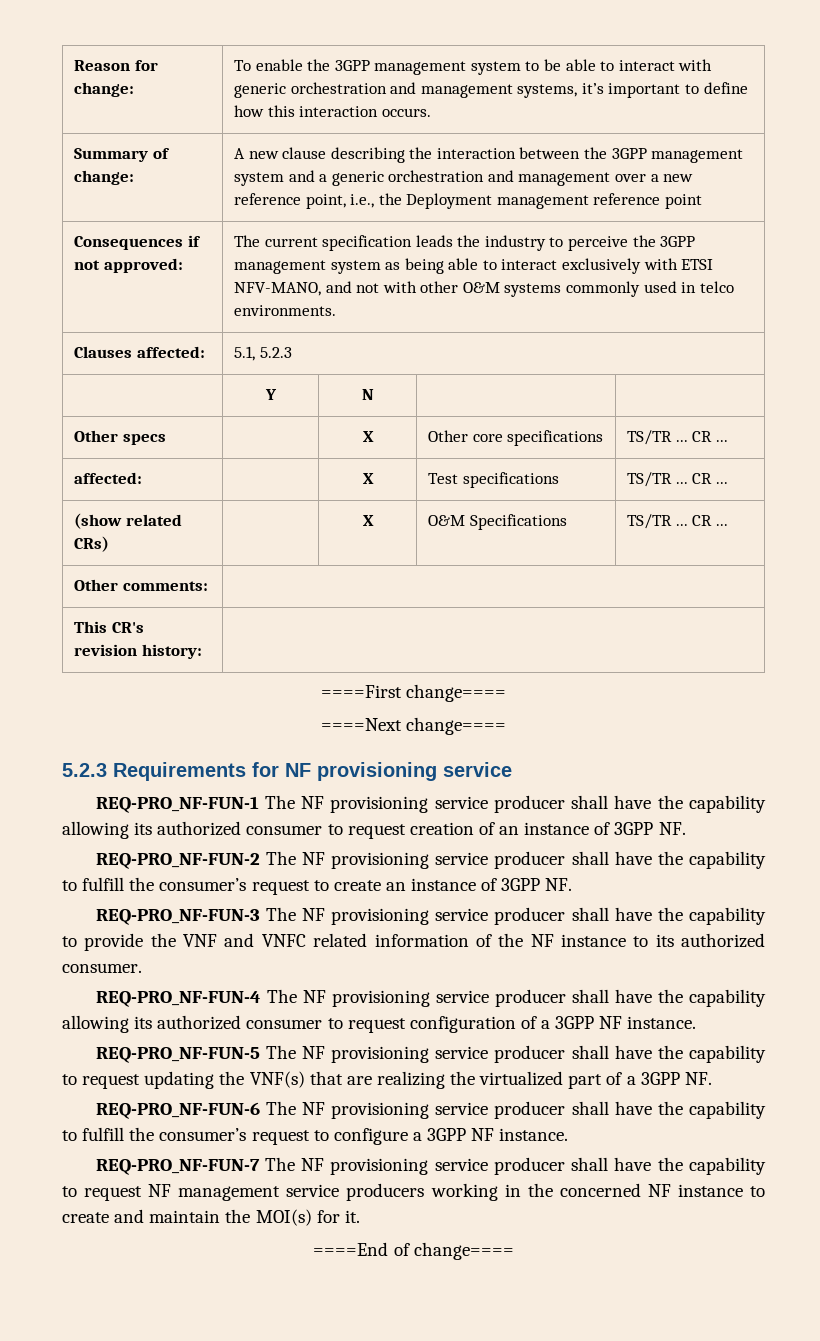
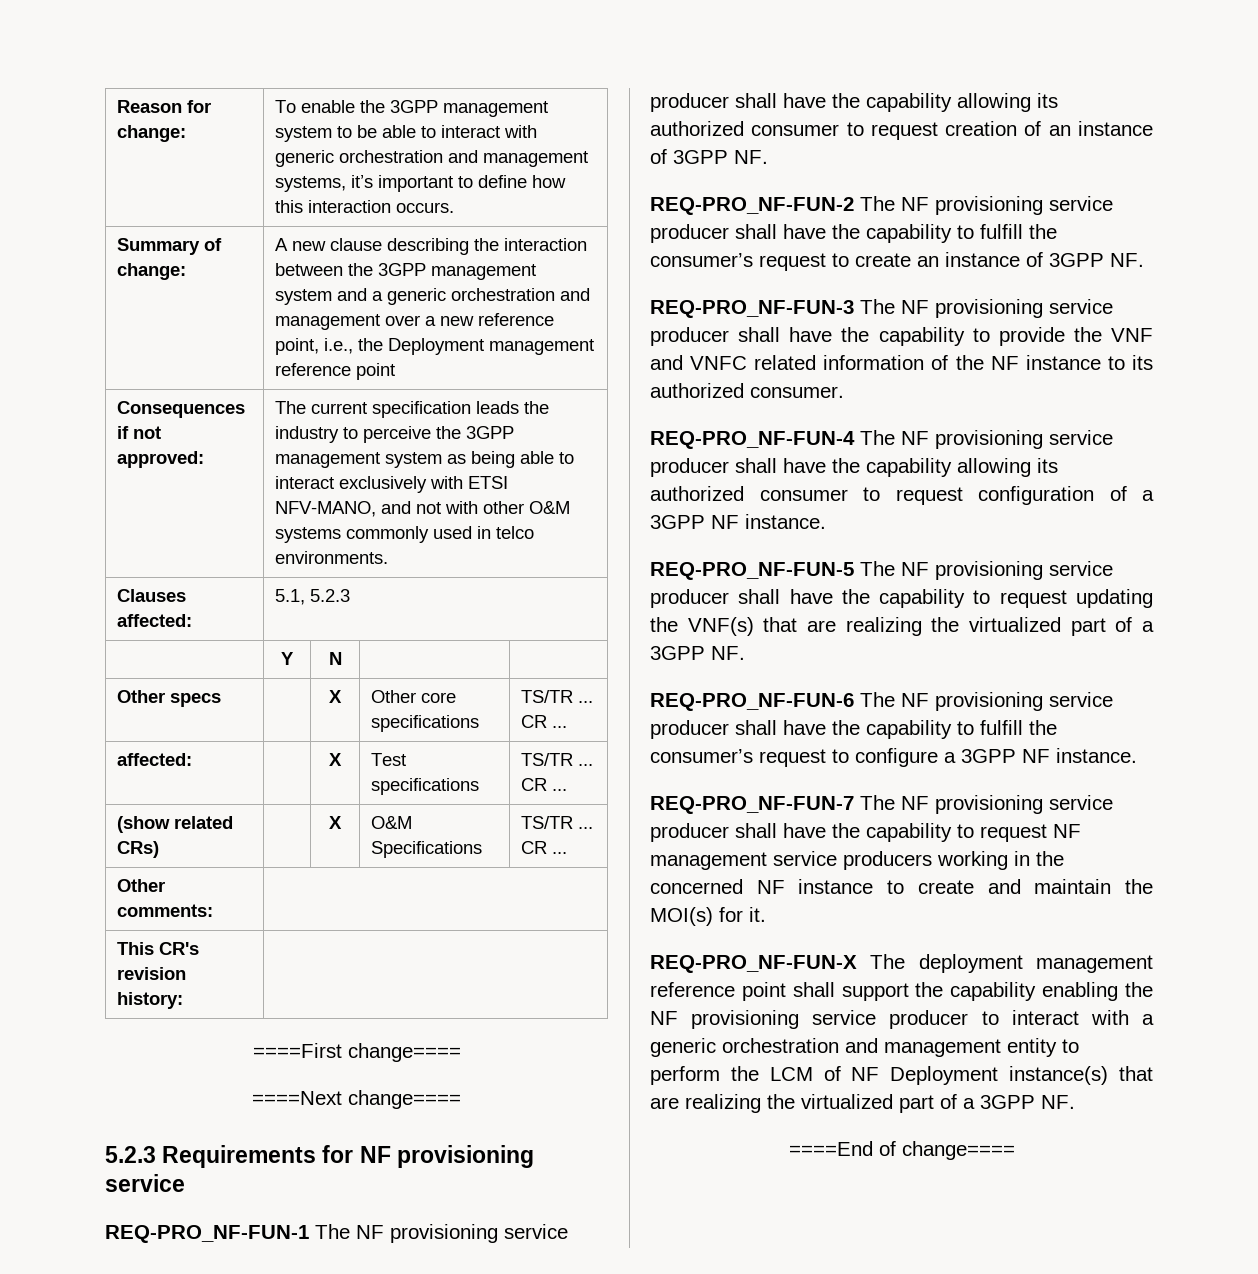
+ REQ-PRO_NF-FUN-X The deployment management reference point shall support the capability enabling the NF provisioning service producer to interact with a generic orchestration and management entity to perform the LCM of NF Deployment instance(s) that are realizing the virtualized part of a 3GPP NF.

